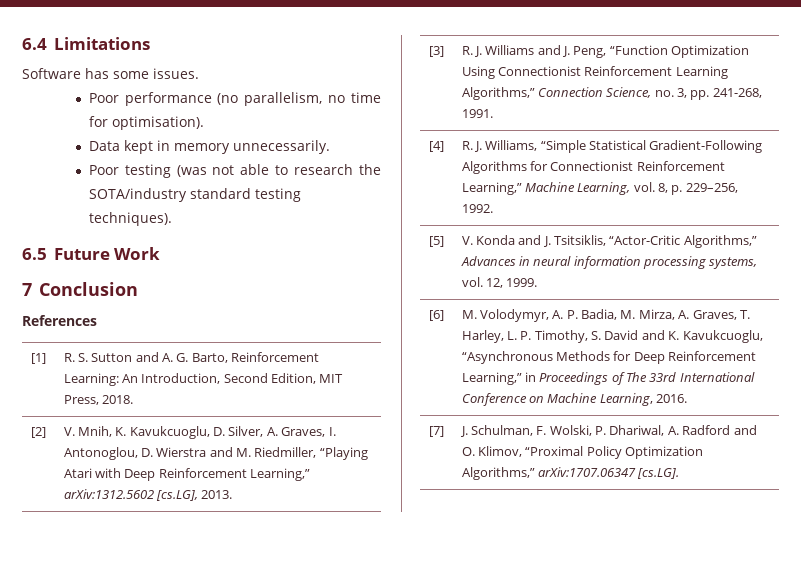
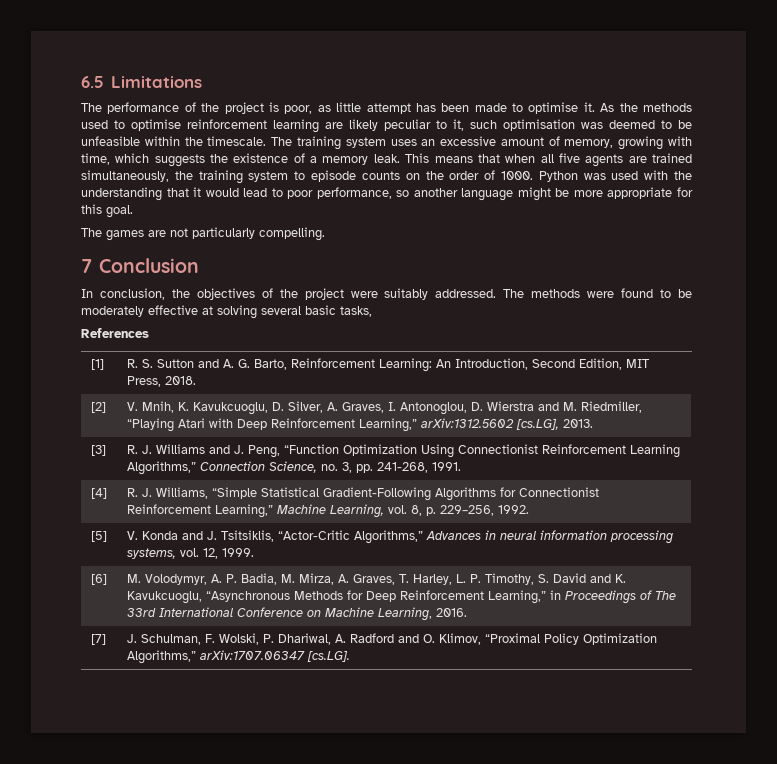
- 6.4 Limitations
+ 6.5 Limitations
- Software has some issues.
- Poor performance (no parallelism, no time for optimisation).
- Data kept in memory unnecessarily.
- Poor testing (was not able to research the SOTA/industry standard testing techniques).
- 6.5 Future Work
+ The performance of the project is poor, as little attempt has been made to optimise it. As the methods used to optimise reinforcement learning are likely peculiar to it, such optimisation was deemed to be unfeasible within the timescale. The training system uses an excessive amount of memory, growing with time, which suggests the existence of a memory leak. This means that when all five agents are trained simultaneously, the training system to episode counts on the order of 1000. Python was used with the understanding that it would lead to poor performance, so another language might be more appropriate for this goal.
+ The games are not particularly compelling.
  7 Conclusion
+ In conclusion, the objectives of the project were suitably addressed. The methods were found to be moderately effective at solving several basic tasks,

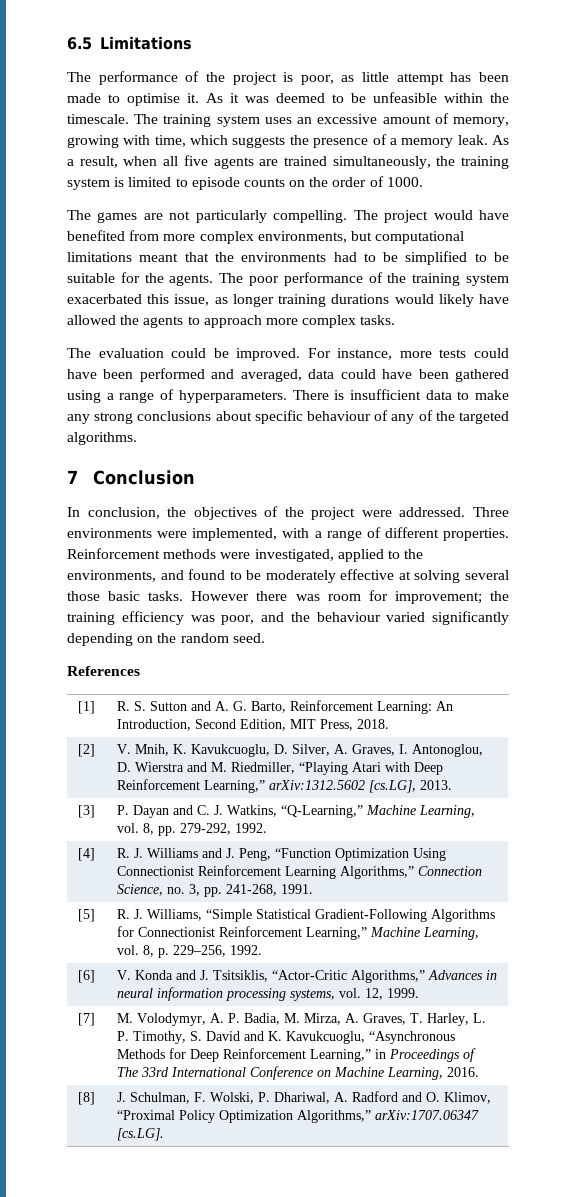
- As the methods used to optimise reinforcement learning are likely peculiar to it, such optimisation was deemed to be unfeasible within the timescale.
+ As it was deemed to be unfeasible within the timescale.
- The training system uses an excessive amount of memory, growing with time, which suggests the existence of a memory leak.
+ The training system uses an excessive amount of memory, growing with time, which suggests the presence of a memory leak.
- This means that when all five agents are trained simultaneously, the training system to episode counts on the order of 1000. Python was used with the understanding that it would lead to poor performance, so another language might be more appropriate for this goal.
+ As a result, when all five agents are trained simultaneously, the training system is limited to episode counts on the order of 1000.
+ The project would have benefited from more complex environments, but computational limitations meant that the environments had to be simplified to be suitable for the agents. The poor performance of the training system exacerbated this issue, as longer training durations would likely have allowed the agents to approach more complex tasks.
+ The evaluation could be improved. For instance, more tests could have been performed and averaged, data could have been gathered using a range of hyperparameters. There is insufficient data to make any strong conclusions about specific behaviour of any of the targeted algorithms.
- In conclusion, the objectives of the project were suitably addressed. The methods were found to be moderately effective at solving several basic tasks,
+ In conclusion, the objectives of the project were addressed. Three environments were implemented, with a range of different properties. Reinforcement methods were investigated, applied to the environments, and found to be moderately effective at solving several those basic tasks. However there was room for improvement; the training efficiency was poor, and the behaviour varied significantly depending on the random seed.
- [3] | R. J. Williams and J. Peng, “Function Optimization Using Connectionist Reinforcement Learning Algorithms,” Connection Science, no. 3, pp. 241-268, 1991.
+ [3] | P. Dayan and C. J. Watkins, “Q-Learning,” Machine Learning, vol. 8, pp. 279-292, 1992.
+ [4] | R. J. Williams and J. Peng, “Function Optimization Using Connectionist Reinforcement Learning Algorithms,” Connection Science, no. 3, pp. 241-268, 1991.
- [4] | R. J. Williams, “Simple Statistical Gradient-Following Algorithms for Connectionist Reinforcement Learning,” Machine Learning, vol. 8, p. 229–256, 1992.
+ [5] | R. J. Williams, “Simple Statistical Gradient-Following Algorithms for Connectionist Reinforcement Learning,” Machine Learning, vol. 8, p. 229–256, 1992.
- [5] | V. Konda and J. Tsitsiklis, “Actor-Critic Algorithms,” Advances in neural information processing systems, vol. 12, 1999.
+ [6] | V. Konda and J. Tsitsiklis, “Actor-Critic Algorithms,” Advances in neural information processing systems, vol. 12, 1999.
- [6] | M. Volodymyr, A. P. Badia, M. Mirza, A. Graves, T. Harley, L. P. Timothy, S. David and K. Kavukcuoglu, “Asynchronous Methods for Deep Reinforcement Learning,” in Proceedings of The 33rd International Conference on Machine Learning, 2016.
+ [7] | M. Volodymyr, A. P. Badia, M. Mirza, A. Graves, T. Harley, L. P. Timothy, S. David and K. Kavukcuoglu, “Asynchronous Methods for Deep Reinforcement Learning,” in Proceedings of The 33rd International Conference on Machine Learning, 2016.
- [7] | J. Schulman, F. Wolski, P. Dhariwal, A. Radford and O. Klimov, “Proximal Policy Optimization Algorithms,” arXiv:1707.06347 [cs.LG].
+ [8] | J. Schulman, F. Wolski, P. Dhariwal, A. Radford and O. Klimov, “Proximal Policy Optimization Algorithms,” arXiv:1707.06347 [cs.LG].

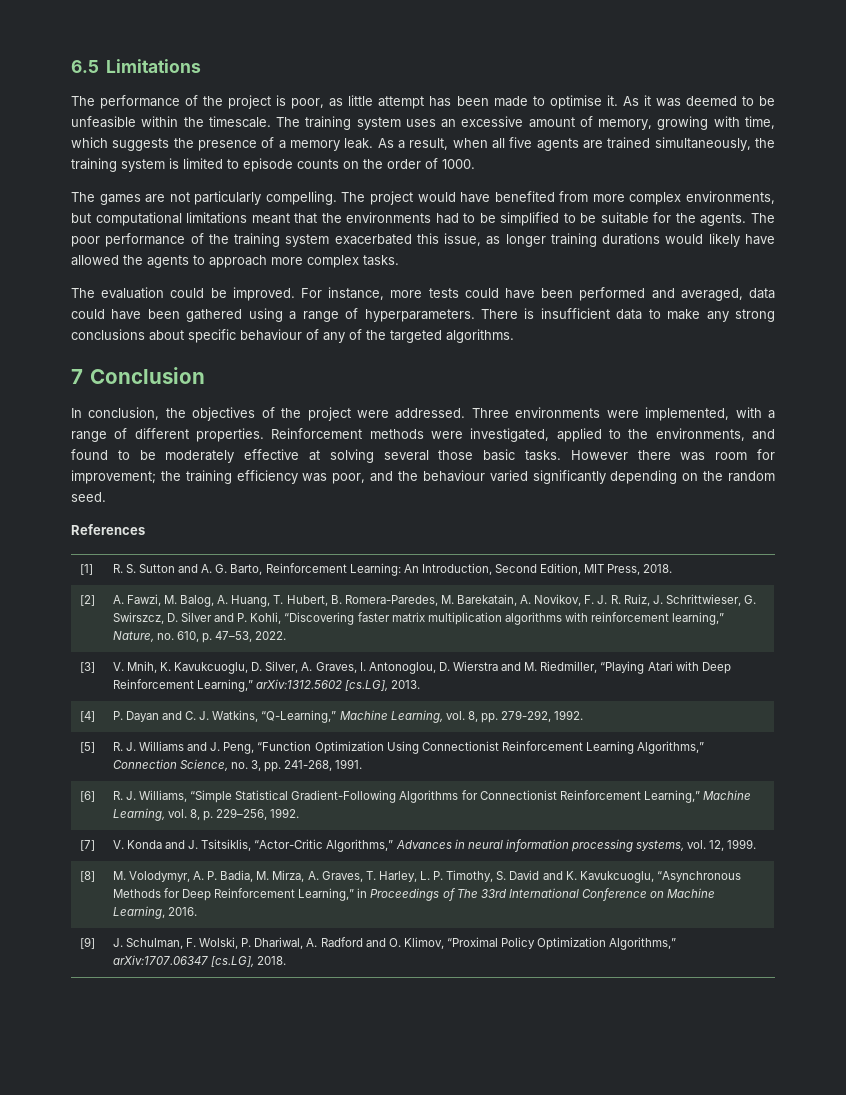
- V. Mnih, K. Kavukcuoglu, D. Silver, A. Graves, I. Antonoglou, D. Wierstra and M. Riedmiller, “Playing Atari with Deep Reinforcement Learning,” arXiv:1312.5602 [cs.LG], 2013.
+ A. Fawzi, M. Balog, A. Huang, T. Hubert, B. Romera-Paredes, M. Barekatain, A. Novikov, F. J. R. Ruiz, J. Schrittwieser, G. Swirszcz, D. Silver and P. Kohli, “Discovering faster matrix multiplication algorithms with reinforcement learning,” Nature, no. 610, p. 47–53, 2022.
+ [3] | V. Mnih, K. Kavukcuoglu, D. Silver, A. Graves, I. Antonoglou, D. Wierstra and M. Riedmiller, “Playing Atari with Deep Reinforcement Learning,” arXiv:1312.5602 [cs.LG], 2013.
- [3] | P. Dayan and C. J. Watkins, “Q-Learning,” Machine Learning, vol. 8, pp. 279-292, 1992.
+ [4] | P. Dayan and C. J. Watkins, “Q-Learning,” Machine Learning, vol. 8, pp. 279-292, 1992.
- [4] | R. J. Williams and J. Peng, “Function Optimization Using Connectionist Reinforcement Learning Algorithms,” Connection Science, no. 3, pp. 241-268, 1991.
+ [5] | R. J. Williams and J. Peng, “Function Optimization Using Connectionist Reinforcement Learning Algorithms,” Connection Science, no. 3, pp. 241-268, 1991.
- [5] | R. J. Williams, “Simple Statistical Gradient-Following Algorithms for Connectionist Reinforcement Learning,” Machine Learning, vol. 8, p. 229–256, 1992.
+ [6] | R. J. Williams, “Simple Statistical Gradient-Following Algorithms for Connectionist Reinforcement Learning,” Machine Learning, vol. 8, p. 229–256, 1992.
- [6] | V. Konda and J. Tsitsiklis, “Actor-Critic Algorithms,” Advances in neural information processing systems, vol. 12, 1999.
+ [7] | V. Konda and J. Tsitsiklis, “Actor-Critic Algorithms,” Advances in neural information processing systems, vol. 12, 1999.
- [7] | M. Volodymyr, A. P. Badia, M. Mirza, A. Graves, T. Harley, L. P. Timothy, S. David and K. Kavukcuoglu, “Asynchronous Methods for Deep Reinforcement Learning,” in Proceedings of The 33rd International Conference on Machine Learning, 2016.
+ [8] | M. Volodymyr, A. P. Badia, M. Mirza, A. Graves, T. Harley, L. P. Timothy, S. David and K. Kavukcuoglu, “Asynchronous Methods for Deep Reinforcement Learning,” in Proceedings of The 33rd International Conference on Machine Learning, 2016.
- [8] | J. Schulman, F. Wolski, P. Dhariwal, A. Radford and O. Klimov, “Proximal Policy Optimization Algorithms,” arXiv:1707.06347 [cs.LG].
+ [9] | J. Schulman, F. Wolski, P. Dhariwal, A. Radford and O. Klimov, “Proximal Policy Optimization Algorithms,” arXiv:1707.06347 [cs.LG], 2018.

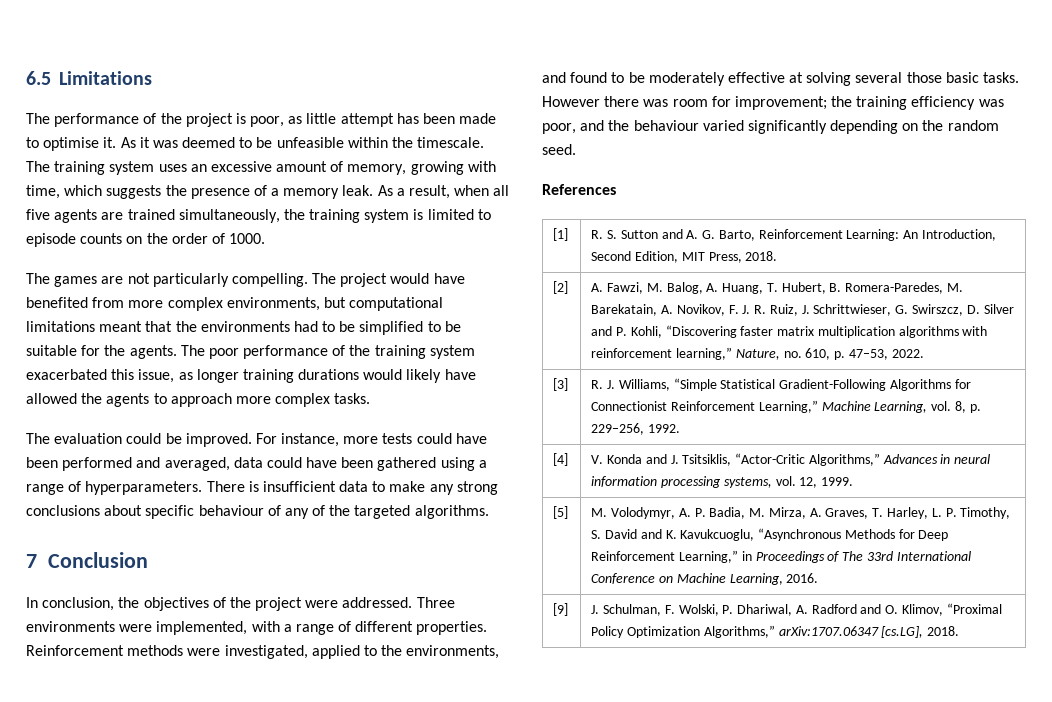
- [3] | V. Mnih, K. Kavukcuoglu, D. Silver, A. Graves, I. Antonoglou, D. Wierstra and M. Riedmiller, “Playing Atari with Deep Reinforcement Learning,” arXiv:1312.5602 [cs.LG], 2013.
- [4] | P. Dayan and C. J. Watkins, “Q-Learning,” Machine Learning, vol. 8, pp. 279-292, 1992.
- [5] | R. J. Williams and J. Peng, “Function Optimization Using Connectionist Reinforcement Learning Algorithms,” Connection Science, no. 3, pp. 241-268, 1991.
- [6] | R. J. Williams, “Simple Statistical Gradient-Following Algorithms for Connectionist Reinforcement Learning,” Machine Learning, vol. 8, p. 229–256, 1992.
+ [3] | R. J. Williams, “Simple Statistical Gradient-Following Algorithms for Connectionist Reinforcement Learning,” Machine Learning, vol. 8, p. 229–256, 1992.
- [7] | V. Konda and J. Tsitsiklis, “Actor-Critic Algorithms,” Advances in neural information processing systems, vol. 12, 1999.
+ [4] | V. Konda and J. Tsitsiklis, “Actor-Critic Algorithms,” Advances in neural information processing systems, vol. 12, 1999.
- [8] | M. Volodymyr, A. P. Badia, M. Mirza, A. Graves, T. Harley, L. P. Timothy, S. David and K. Kavukcuoglu, “Asynchronous Methods for Deep Reinforcement Learning,” in Proceedings of The 33rd International Conference on Machine Learning, 2016.
+ [5] | M. Volodymyr, A. P. Badia, M. Mirza, A. Graves, T. Harley, L. P. Timothy, S. David and K. Kavukcuoglu, “Asynchronous Methods for Deep Reinforcement Learning,” in Proceedings of The 33rd International Conference on Machine Learning, 2016.

